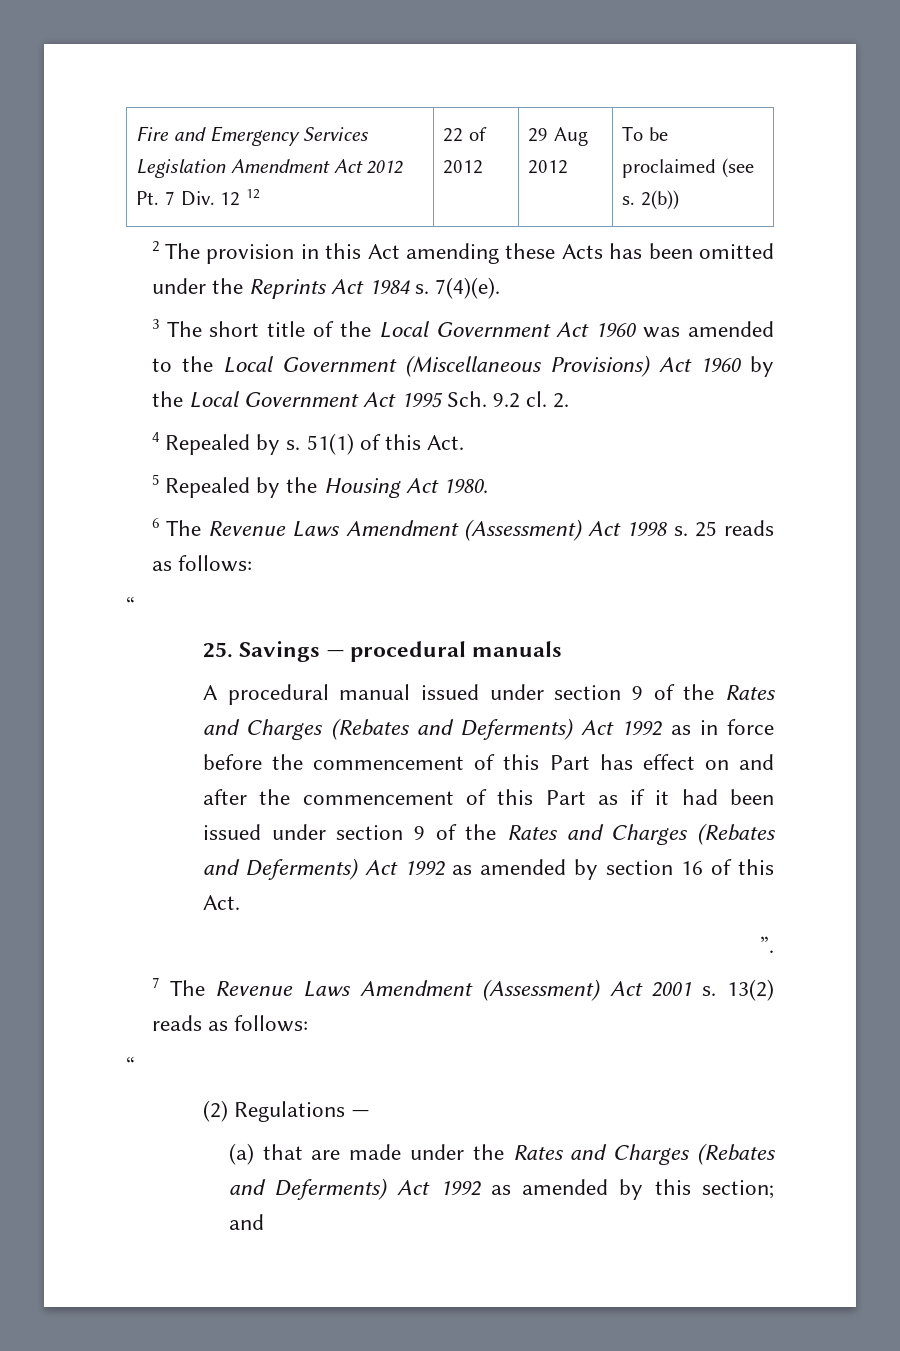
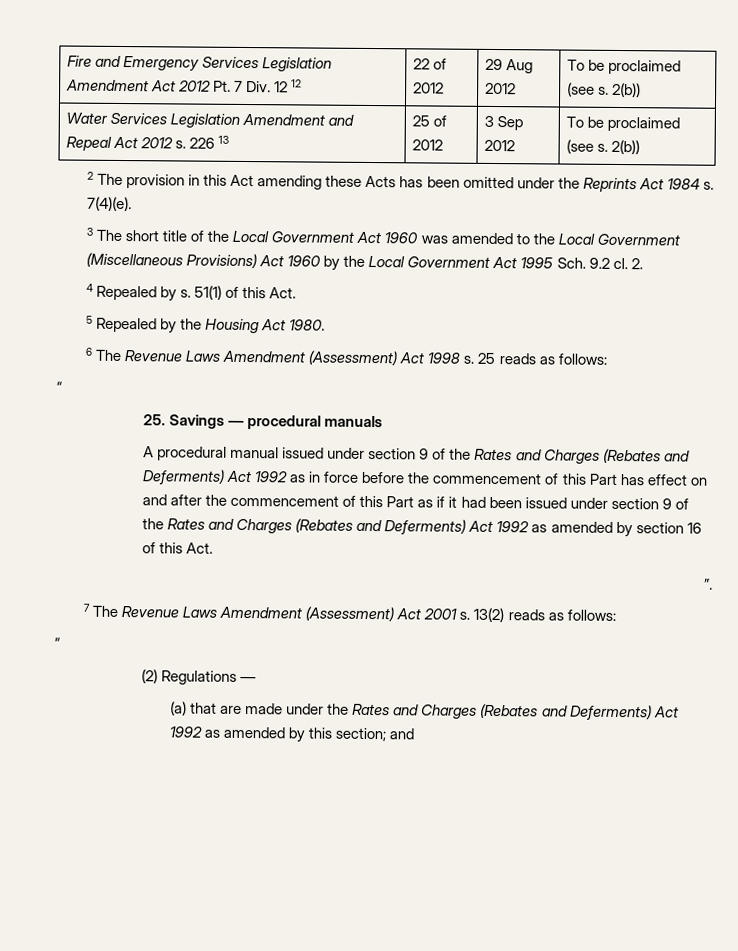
+ Water Services Legislation Amendment and Repeal Act 2012 s. 226 13 | 25 of 2012 | 3 Sep 2012 | To be proclaimed (see s. 2(b))

